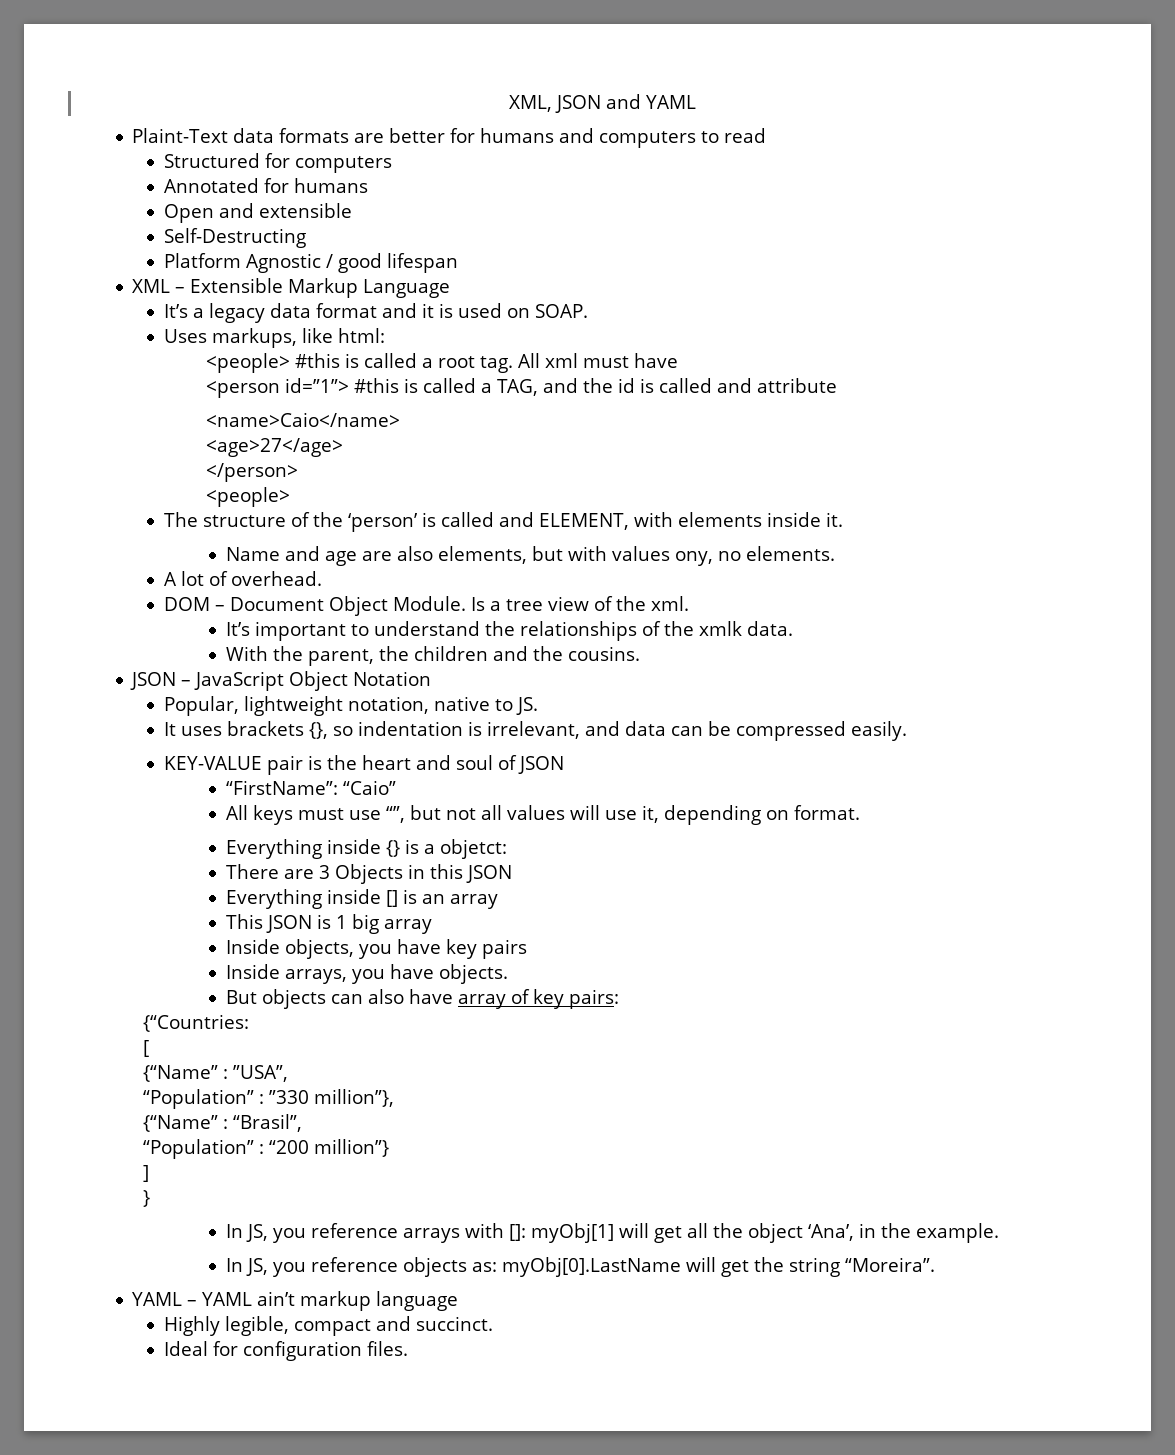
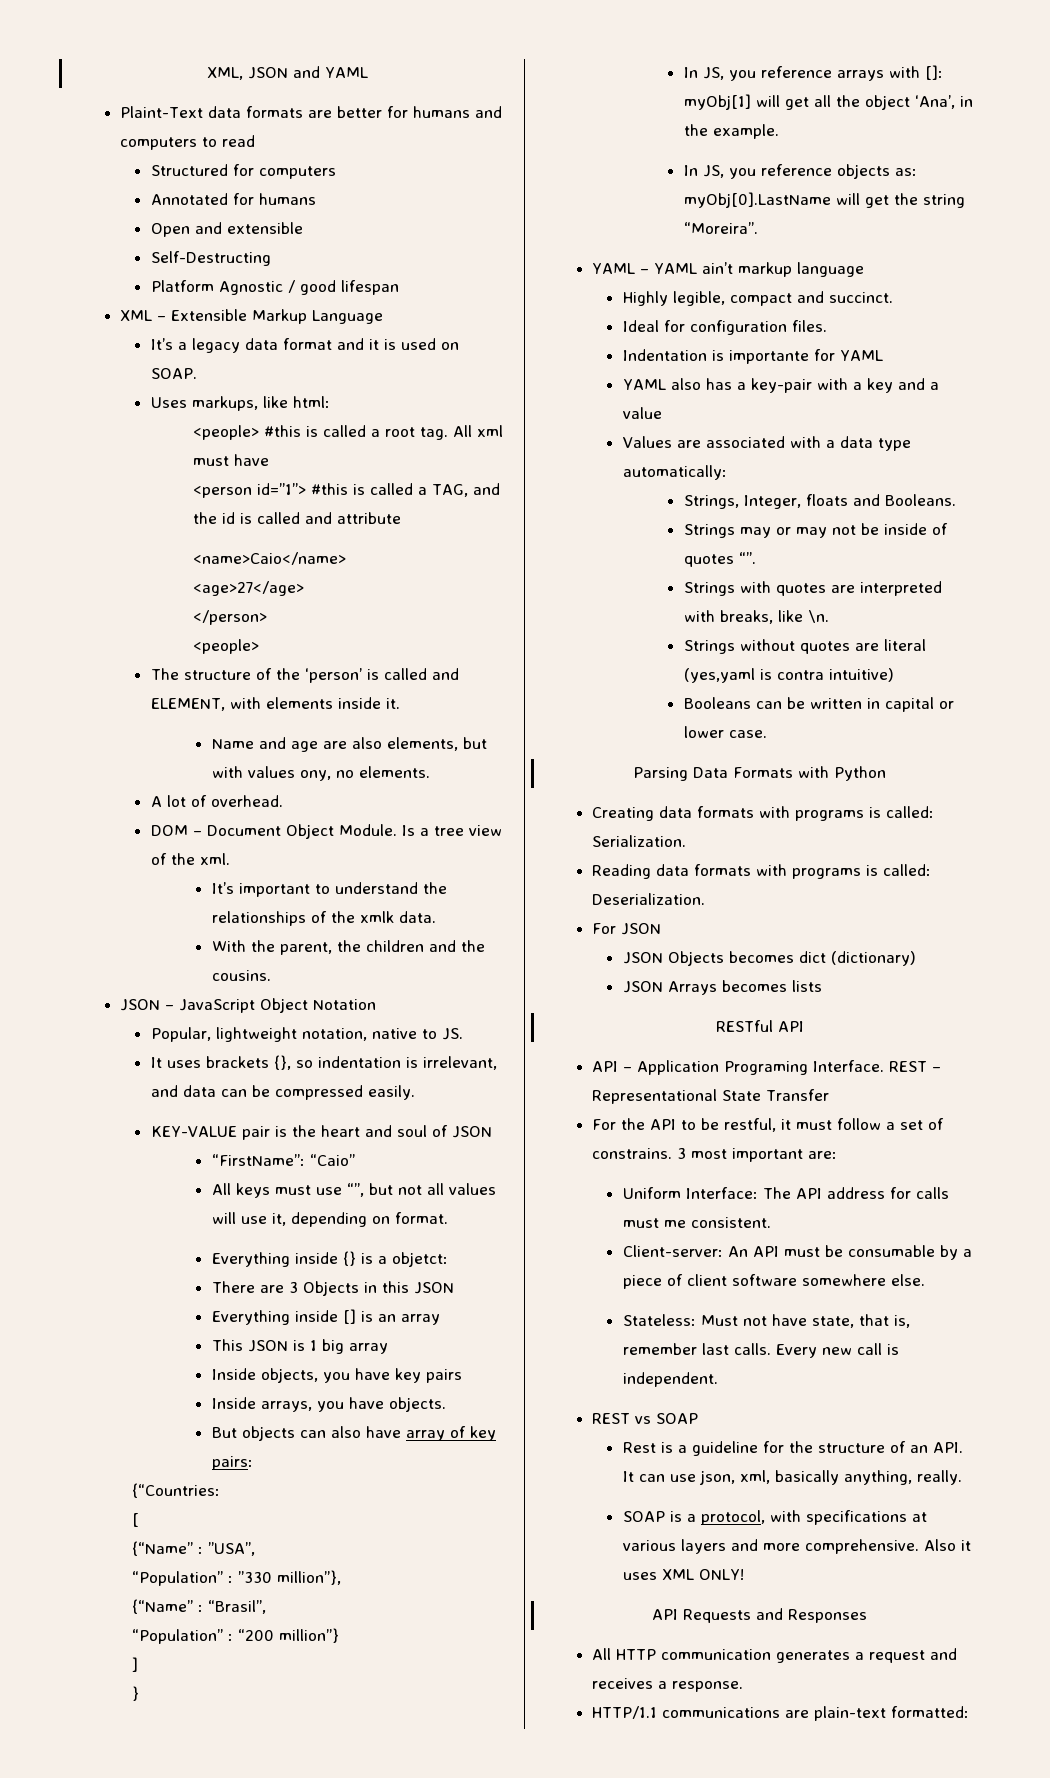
+ Indentation is importante for YAML
+ YAML also has a key-pair with a key and a value
+ Values are associated with a data type automatically:
+ Strings, Integer, floats and Booleans.
+ Strings may or may not be inside of quotes “”.
+ Strings with quotes are interpreted with breaks, like \n.
+ Strings without quotes are literal (yes,yaml is contra intuitive)
+ Booleans can be written in capital or lower case.
+ Parsing Data Formats with Python
+ Creating data formats with programs is called: Serialization.
+ Reading data formats with programs is called: Deserialization.
+ For JSON
+ JSON Objects becomes dict (dictionary)
+ JSON Arrays becomes lists
+ RESTful API
+ API – Application Programing Interface. REST – Representational State Transfer
+ For the API to be restful, it must follow a set of constrains. 3 most important are:
+ Uniform Interface: The API address for calls must me consistent.
+ Client-server: An API must be consumable by a piece of client software somewhere else.
+ Stateless: Must not have state, that is, remember last calls. Every new call is independent.
+ REST vs SOAP
+ Rest is a guideline for the structure of an API. It can use json, xml, basically anything, really.
+ SOAP is a protocol, with specifications at various layers and more comprehensive. Also it uses XML ONLY!
+ API Requests and Responses
+ All HTTP communication generates a request and receives a response.
+ HTTP/1.1 communications are plain-text formatted:

